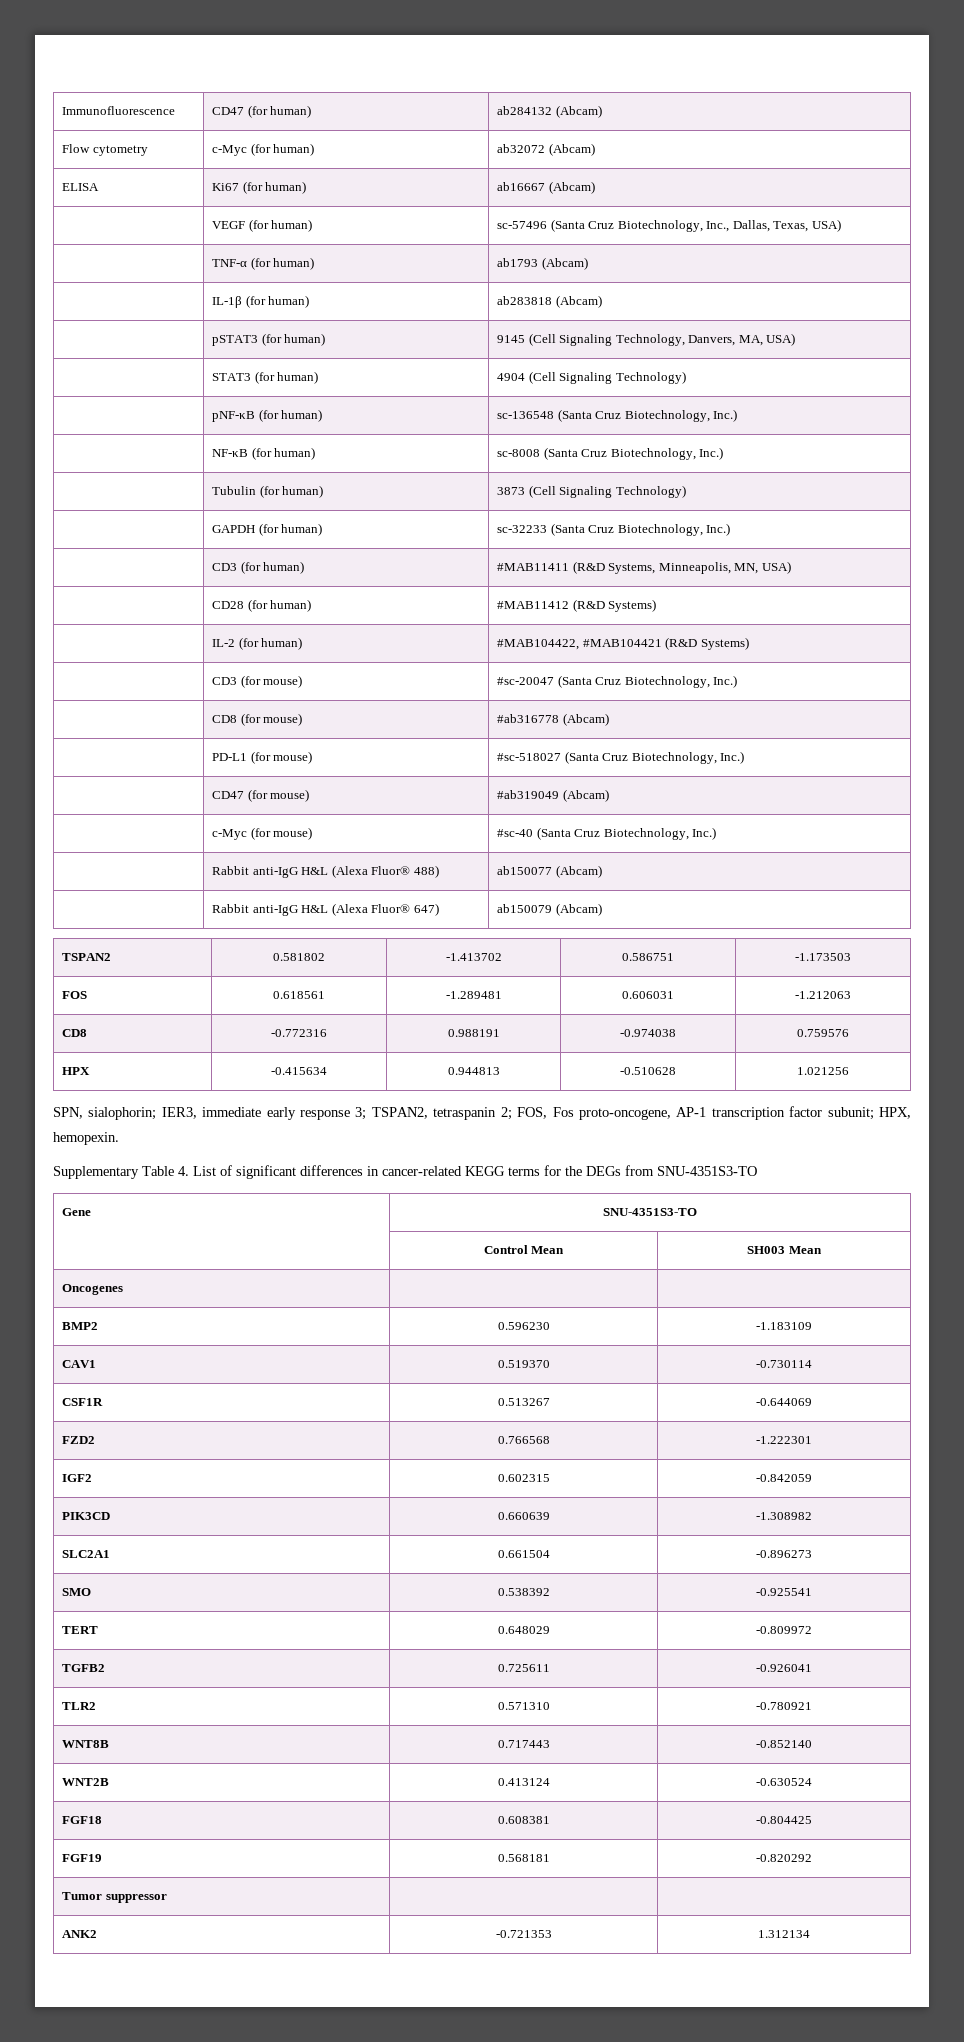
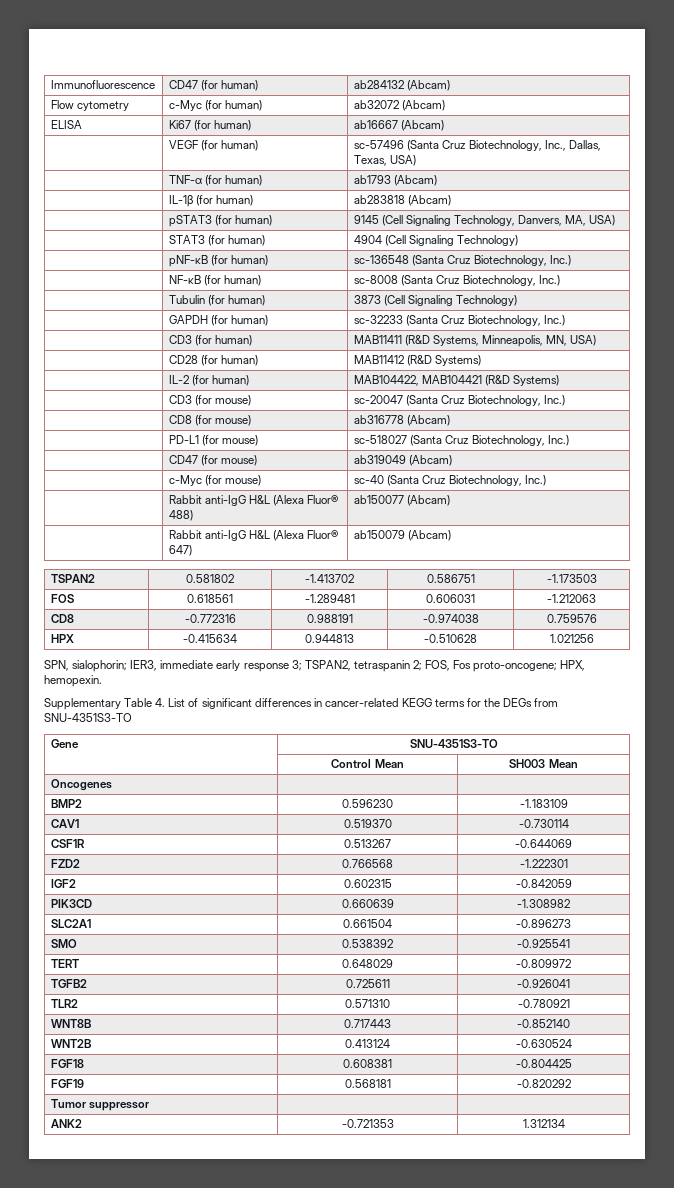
- | CD3 (for human) | #MAB11411 (R&D Systems, Minneapolis, MN, USA)
+ | CD3 (for human) | MAB11411 (R&D Systems, Minneapolis, MN, USA)
- | CD28 (for human) | #MAB11412 (R&D Systems)
+ | CD28 (for human) | MAB11412 (R&D Systems)
- | IL-2 (for human) | #MAB104422, #MAB104421 (R&D Systems)
+ | IL-2 (for human) | MAB104422, MAB104421 (R&D Systems)
- | CD3 (for mouse) | #sc-20047 (Santa Cruz Biotechnology, Inc.)
+ | CD3 (for mouse) | sc-20047 (Santa Cruz Biotechnology, Inc.)
- | CD8 (for mouse) | #ab316778 (Abcam)
+ | CD8 (for mouse) | ab316778 (Abcam)
- | PD-L1 (for mouse) | #sc-518027 (Santa Cruz Biotechnology, Inc.)
+ | PD-L1 (for mouse) | sc-518027 (Santa Cruz Biotechnology, Inc.)
- | CD47 (for mouse) | #ab319049 (Abcam)
+ | CD47 (for mouse) | ab319049 (Abcam)
- | c-Myc (for mouse) | #sc-40 (Santa Cruz Biotechnology, Inc.)
+ | c-Myc (for mouse) | sc-40 (Santa Cruz Biotechnology, Inc.)
- SPN, sialophorin; IER3, immediate early response 3; TSPAN2, tetraspanin 2; FOS, Fos proto-oncogene, AP-1 transcription factor subunit; HPX, hemopexin.
+ SPN, sialophorin; IER3, immediate early response 3; TSPAN2, tetraspanin 2; FOS, Fos proto-oncogene; HPX, hemopexin.

